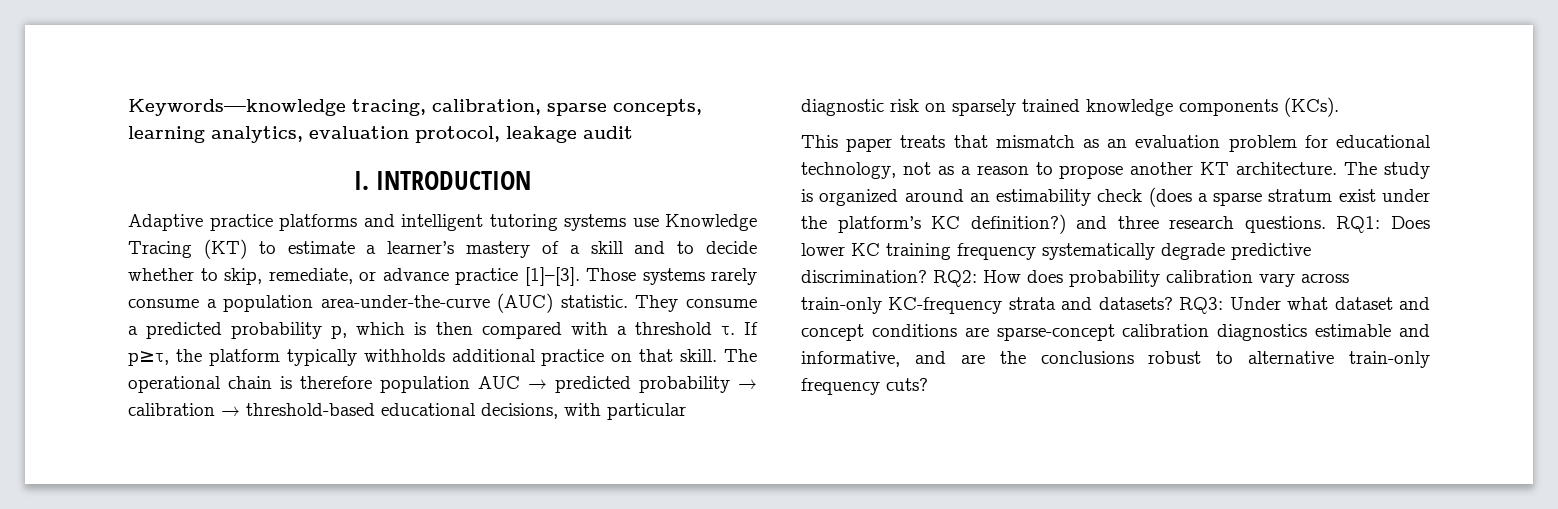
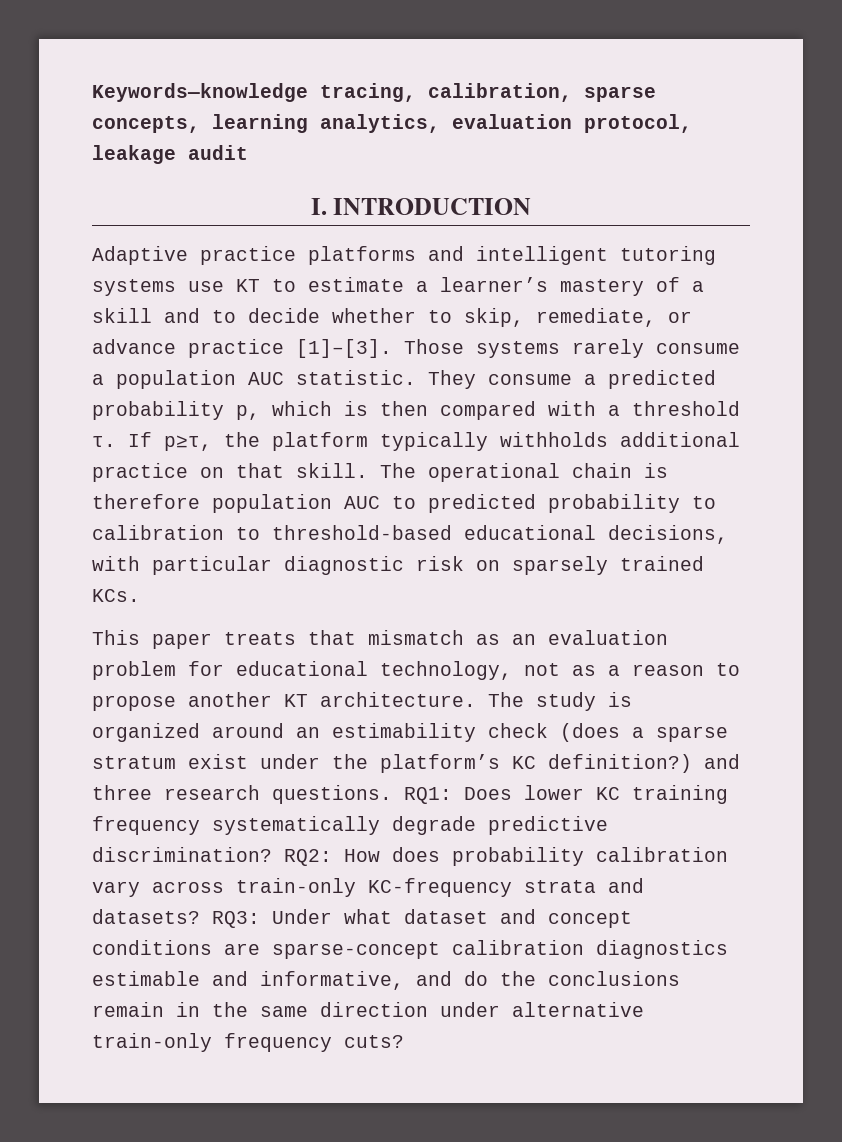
- Adaptive practice platforms and intelligent tutoring systems use Knowledge Tracing (KT) to estimate a learner’s mastery of a skill and to decide whether to skip, remediate, or advance practice [1]–[3].
+ Adaptive practice platforms and intelligent tutoring systems use KT to estimate a learner’s mastery of a skill and to decide whether to skip, remediate, or advance practice [1]–[3].
- Those systems rarely consume a population area-under-the-curve (AUC) statistic.
+ Those systems rarely consume a population AUC statistic.
- The operational chain is therefore population AUC → predicted probability → calibration → threshold-based educational decisions, with particular diagnostic risk on sparsely trained knowledge components (KCs).
+ The operational chain is therefore population AUC to predicted probability to calibration to threshold-based educational decisions, with particular diagnostic risk on sparsely trained KCs.
- RQ3: Under what dataset and concept conditions are sparse-concept calibration diagnostics estimable and informative, and are the conclusions robust to alternative train-only frequency cuts?
+ RQ3: Under what dataset and concept conditions are sparse-concept calibration diagnostics estimable and informative, and do the conclusions remain in the same direction under alternative train-only frequency cuts?

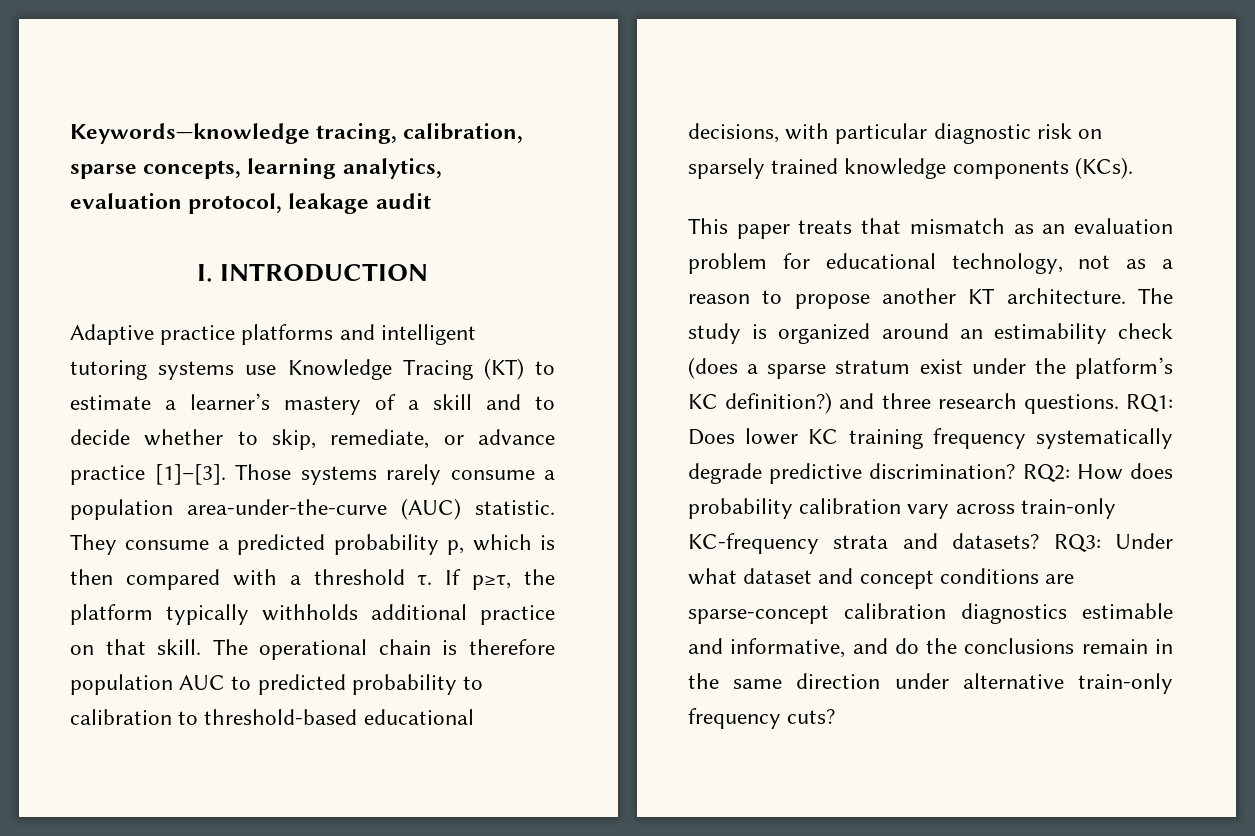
- Adaptive practice platforms and intelligent tutoring systems use KT to estimate a learner’s mastery of a skill and to decide whether to skip, remediate, or advance practice [1]–[3].
+ Adaptive practice platforms and intelligent tutoring systems use Knowledge Tracing (KT) to estimate a learner’s mastery of a skill and to decide whether to skip, remediate, or advance practice [1]–[3].
- Those systems rarely consume a population AUC statistic.
+ Those systems rarely consume a population area-under-the-curve (AUC) statistic.
- The operational chain is therefore population AUC to predicted probability to calibration to threshold-based educational decisions, with particular diagnostic risk on sparsely trained KCs.
+ The operational chain is therefore population AUC to predicted probability to calibration to threshold-based educational decisions, with particular diagnostic risk on sparsely trained knowledge components (KCs).

